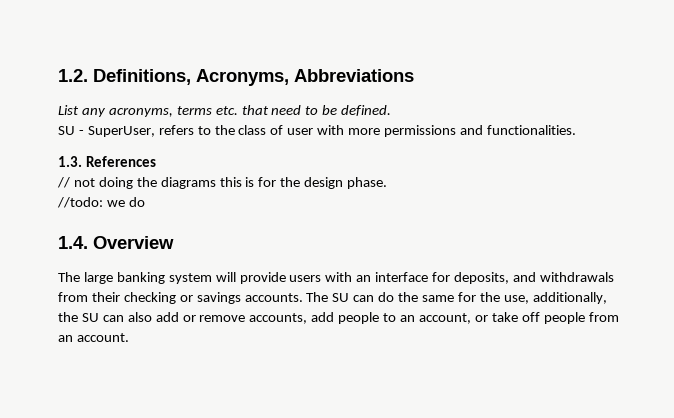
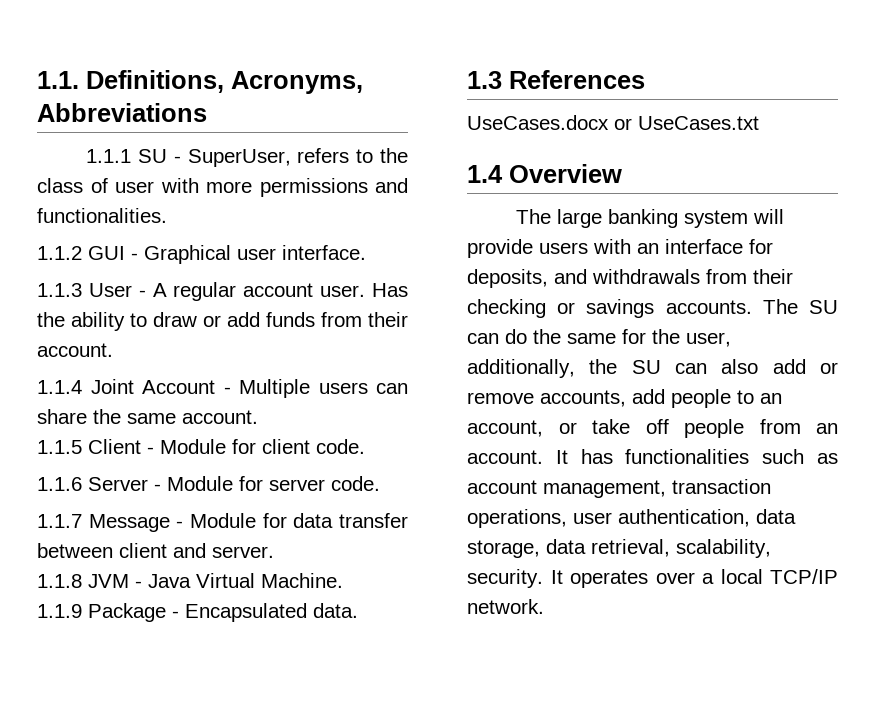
- 1.2. Definitions, Acronyms, Abbreviations
+ 1.1. Definitions, Acronyms, Abbreviations
- List any acronyms, terms etc. that need to be defined.
- SU - SuperUser, refers to the class of user with more permissions and functionalities.
+ 1.1.1 SU - SuperUser, refers to the class of user with more permissions and functionalities.
- 1.3. References
- // not doing the diagrams this is for the design phase.
- //todo: we do
- 1.4. Overview
+ 1.1.2 GUI - Graphical user interface.
+ 1.1.3 User - A regular account user. Has the ability to draw or add funds from their account.
+ 1.1.4 Joint Account - Multiple users can share the same account.
+ 1.1.5 Client - Module for client code.
+ 1.1.6 Server - Module for server code.
+ 1.1.7 Message - Module for data transfer between client and server.
+ 1.1.8 JVM - Java Virtual Machine.
+ 1.1.9 Package - Encapsulated data.
+ 1.3 References
+ UseCases.docx or UseCases.txt
+ 1.4 Overview
- The SU can do the same for the use, additionally, the SU can also add or remove accounts, add people to an account, or take off people from an account.
+ The SU can do the same for the user, additionally, the SU can also add or remove accounts, add people to an account, or take off people from an account.
+ It has functionalities such as account management, transaction operations, user authentication, data storage, data retrieval, scalability, security. It operates over a local TCP/IP network.

